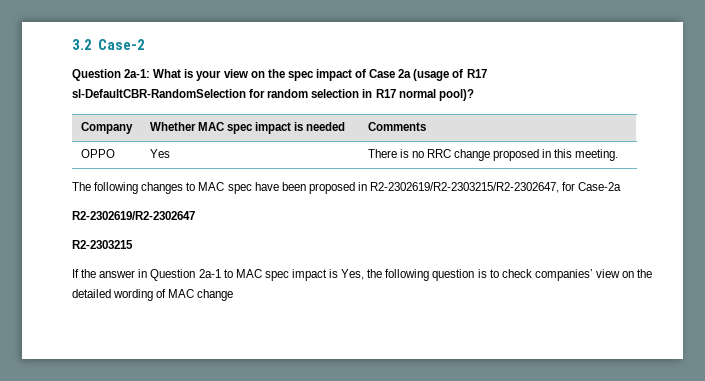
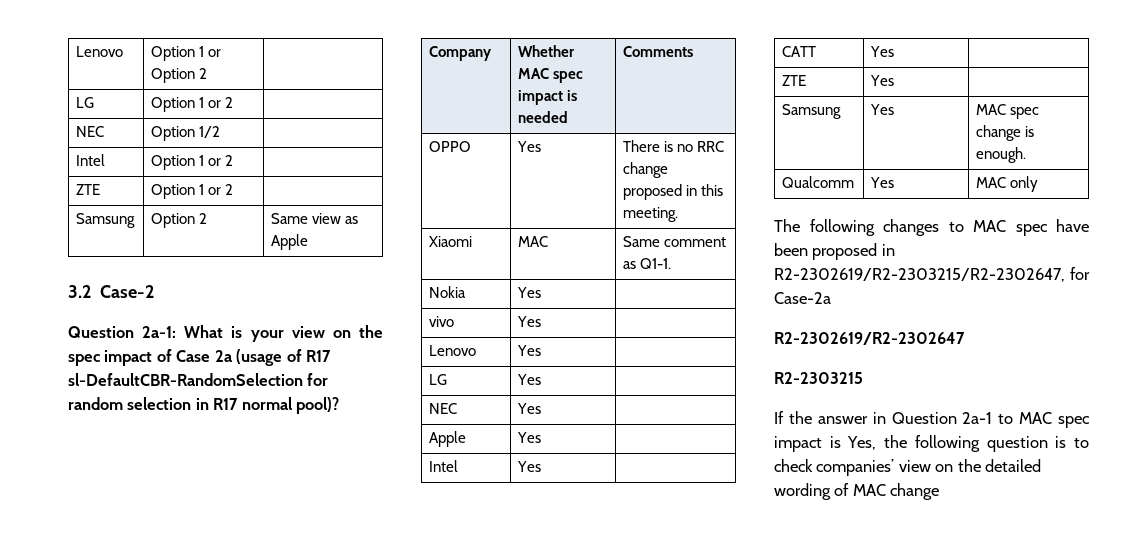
+ Lenovo | Option 1 or Option 2 |
+ LG | Option 1 or 2 |
+ NEC | Option 1/2 |
+ Intel | Option 1 or 2 |
+ ZTE | Option 1 or 2 |
+ Samsung | Option 2 | Same view as Apple
+ Xiaomi | MAC | Same comment as Q1-1.
+ Nokia | Yes |
+ vivo | Yes |
+ Lenovo | Yes |
+ LG | Yes |
+ NEC | Yes |
+ Apple | Yes |
+ Intel | Yes |
+ CATT | Yes |
+ ZTE | Yes |
+ Samsung | Yes | MAC spec change is enough.
+ Qualcomm | Yes | MAC only

